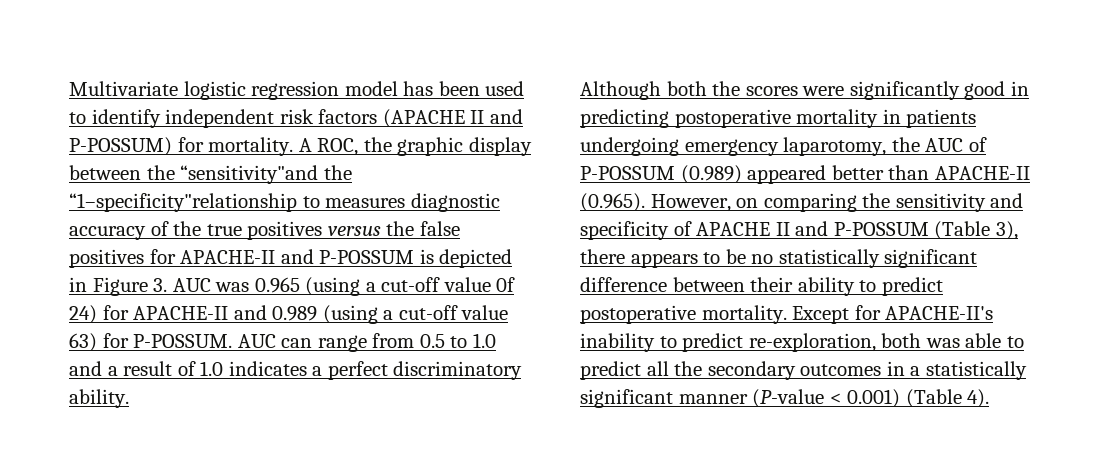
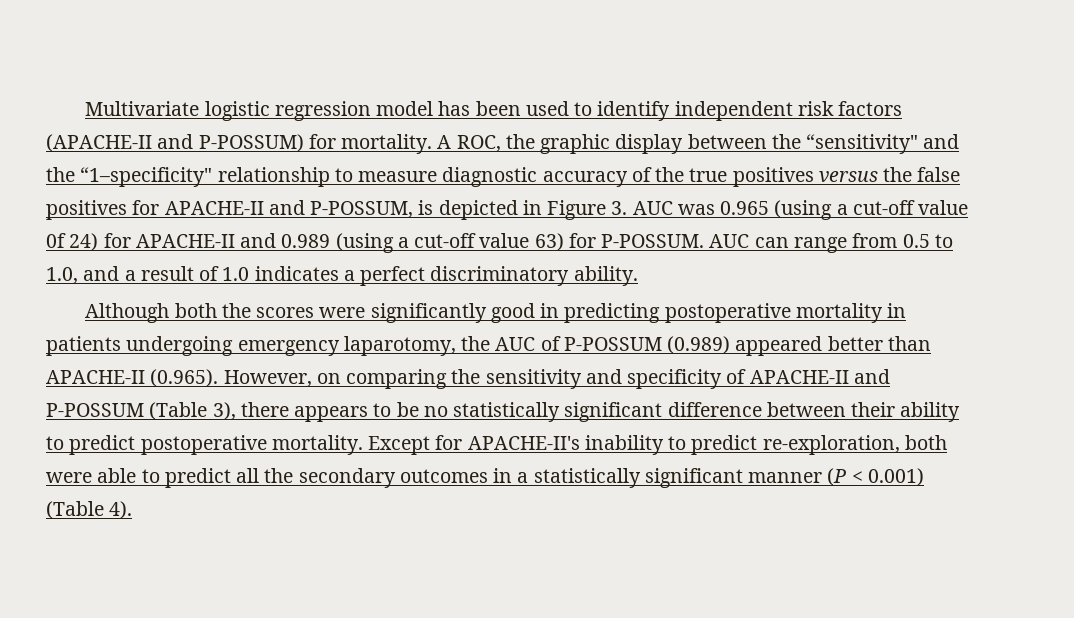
- Multivariate logistic regression model has been used to identify independent risk factors (APACHE II and P-POSSUM) for mortality.
+ Multivariate logistic regression model has been used to identify independent risk factors (APACHE-II and P-POSSUM) for mortality.
- A ROC, the graphic display between the “sensitivity"and the “1–specificity"relationship to measures diagnostic accuracy of the true positives versus the false positives for APACHE-II and P-POSSUM is depicted in Figure 3. AUC was 0.965 (using a cut-off value 0f 24) for APACHE-II and 0.989 (using a cut-off value 63) for P-POSSUM.
+ A ROC, the graphic display between the “sensitivity" and the “1–specificity" relationship to measure diagnostic accuracy of the true positives versus the false positives for APACHE-II and P-POSSUM, is depicted in Figure 3. AUC was 0.965 (using a cut-off value 0f 24) for APACHE-II and 0.989 (using a cut-off value 63) for P-POSSUM.
- AUC can range from 0.5 to 1.0 and a result of 1.0 indicates a perfect discriminatory ability.
+ AUC can range from 0.5 to 1.0, and a result of 1.0 indicates a perfect discriminatory ability.
- Although both the scores were significantly good in predicting postoperative mortality in patients undergoing emergency laparotomy, the AUC of P-POSSUM (0.989) appeared better than APACHE-II (0.965). However, on comparing the sensitivity and specificity of APACHE II and P-POSSUM (Table 3), there appears to be no statistically significant difference between their ability to predict postoperative mortality.
+ Although both the scores were significantly good in predicting postoperative mortality in patients undergoing emergency laparotomy, the AUC of P-POSSUM (0.989) appeared better than APACHE-II (0.965). However, on comparing the sensitivity and specificity of APACHE-II and P-POSSUM (Table 3), there appears to be no statistically significant difference between their ability to predict postoperative mortality.
- Except for APACHE-II's inability to predict re-exploration, both was able to predict all the secondary outcomes in a statistically significant manner (P-value < 0.001) (Table 4).
+ Except for APACHE-II's inability to predict re-exploration, both were able to predict all the secondary outcomes in a statistically significant manner (P < 0.001) (Table 4).

